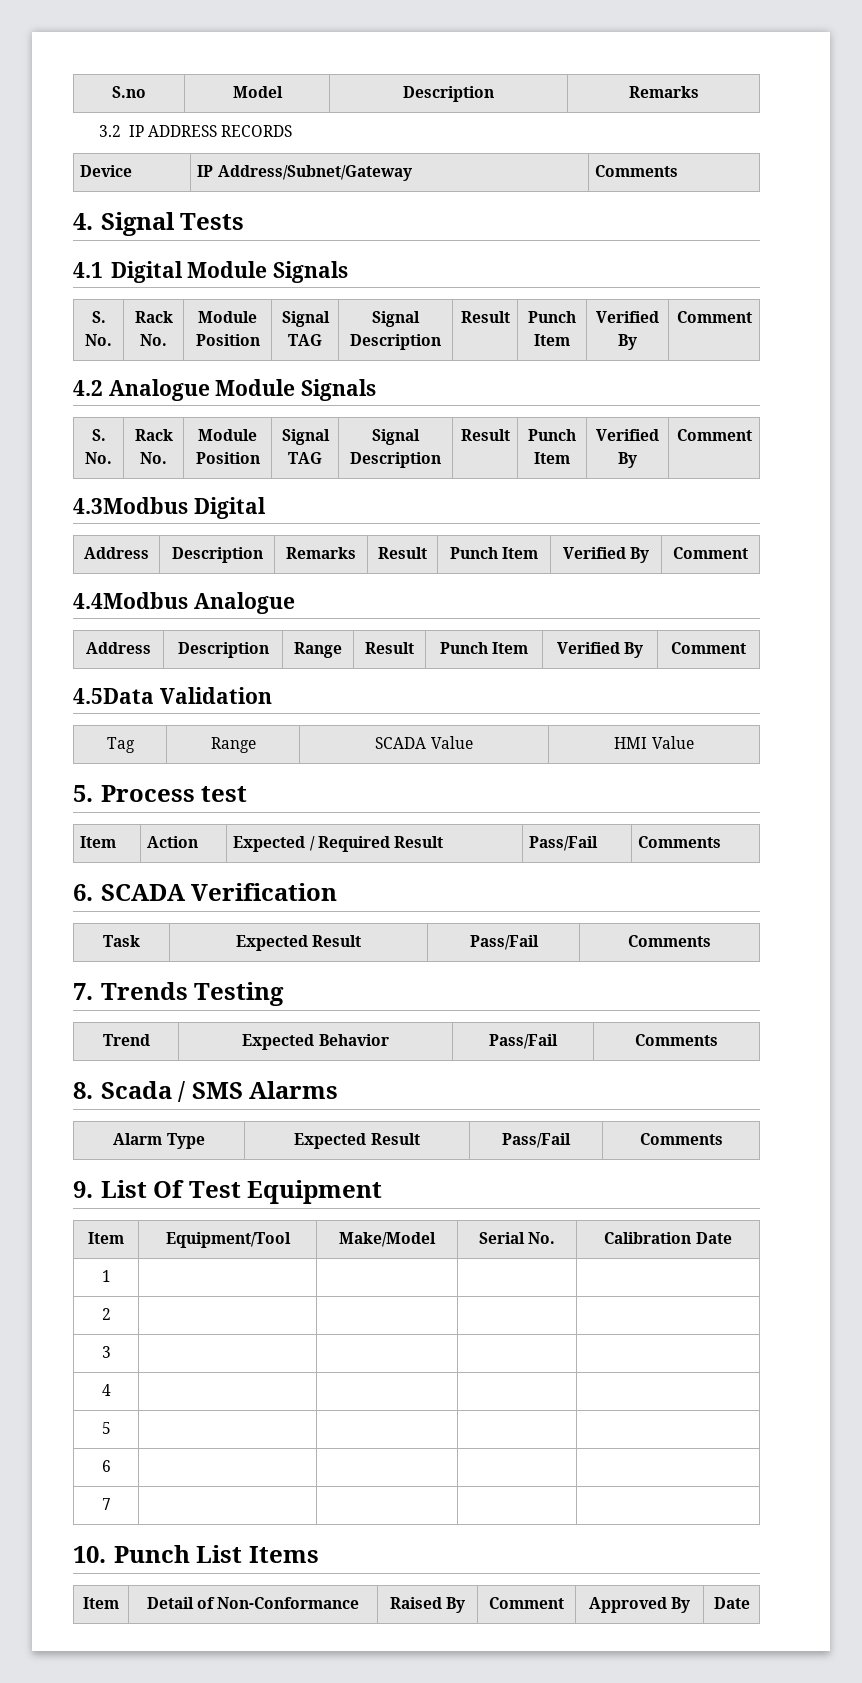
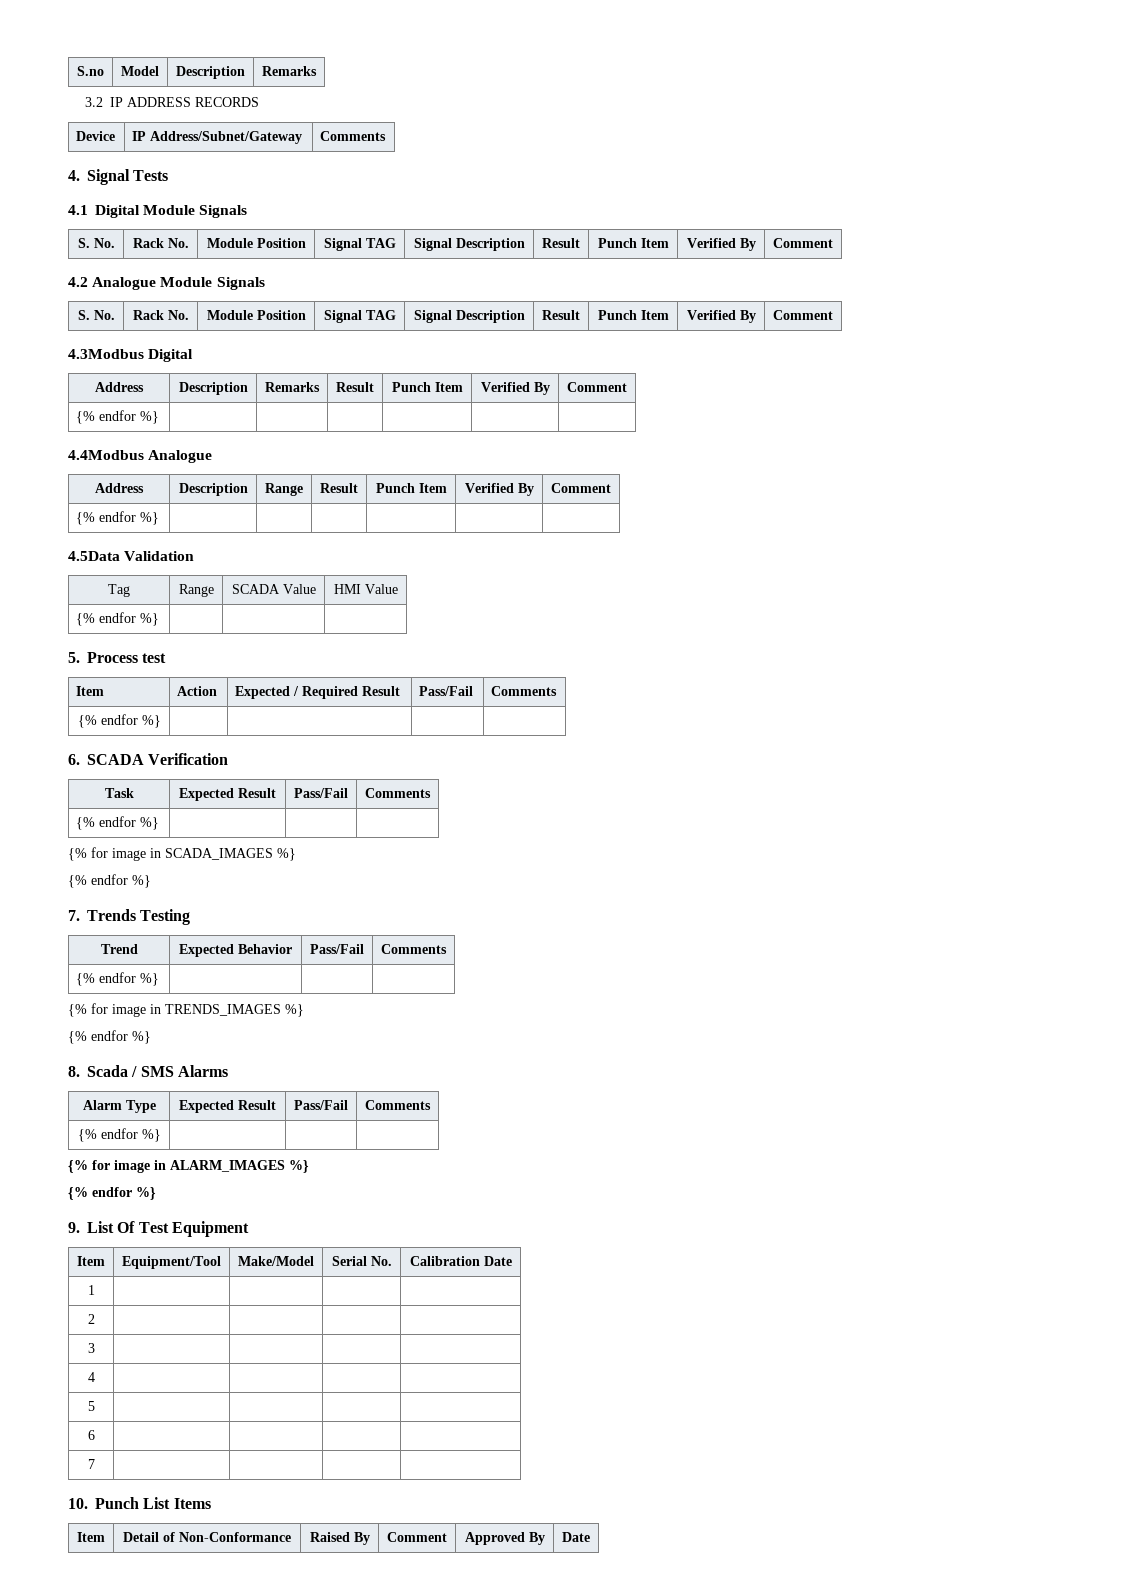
  Address | Description | Remarks | Result | Punch Item | Verified By | Comment
+ {% endfor %} | | | | | |
  Address | Description | Range | Result | Punch Item | Verified By | Comment
+ {% endfor %} | | | | | |
  Tag | Range | SCADA Value | HMI Value
+ {% endfor %} | | |
  Item | Action | Expected / Required Result | Pass/Fail | Comments
+ {% endfor %} | | | |
  Task | Expected Result | Pass/Fail | Comments
+ {% endfor %} | | |
+ {% for image in SCADA_IMAGES %}
+ {% endfor %}
  Trend | Expected Behavior | Pass/Fail | Comments
+ {% endfor %} | | |
+ {% for image in TRENDS_IMAGES %}
+ {% endfor %}
  Alarm Type | Expected Result | Pass/Fail | Comments
+ {% endfor %} | | |
+ {% for image in ALARM_IMAGES %}
+ {% endfor %}

